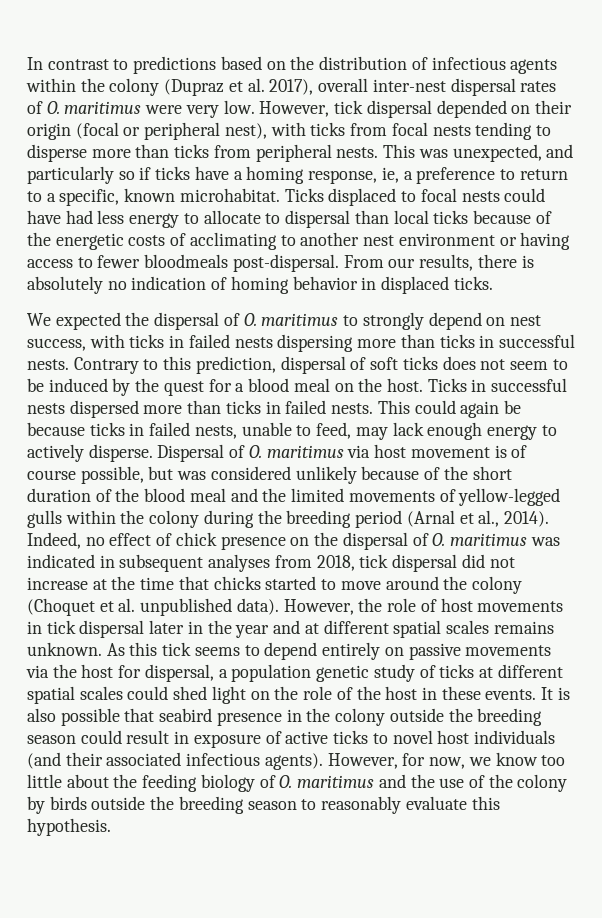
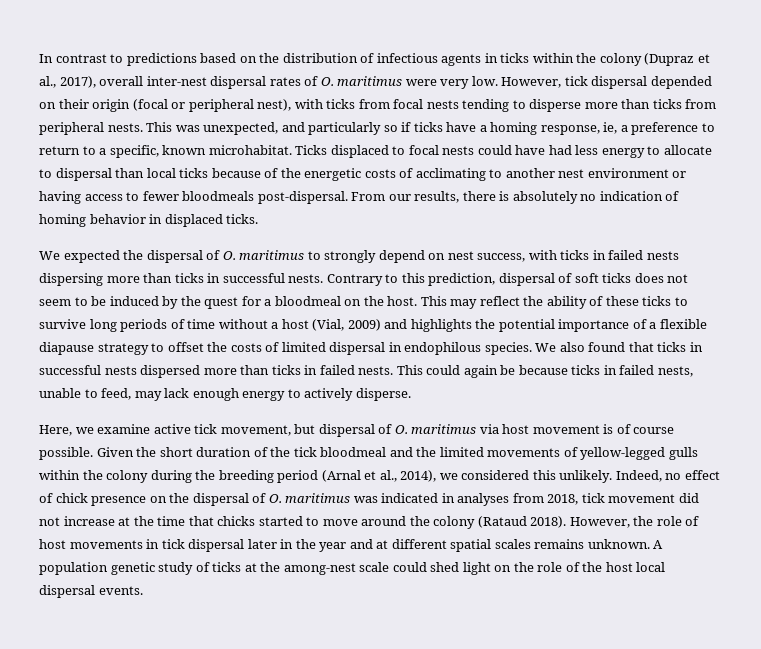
- In contrast to predictions based on the distribution of infectious agents within the colony (Dupraz et al. 2017), overall inter-nest dispersal rates of O. maritimus were very low.
+ In contrast to predictions based on the distribution of infectious agents in ticks within the colony (Dupraz et al., 2017), overall inter-nest dispersal rates of O. maritimus were very low.
- Contrary to this prediction, dispersal of soft ticks does not seem to be induced by the quest for a blood meal on the host.
+ Contrary to this prediction, dispersal of soft ticks does not seem to be induced by the quest for a bloodmeal on the host.
- Ticks in successful nests dispersed more than ticks in failed nests.
+ This may reflect the ability of these ticks to survive long periods of time without a host (Vial, 2009) and highlights the potential importance of a flexible diapause strategy to offset the costs of limited dispersal in endophilous species. We also found that ticks in successful nests dispersed more than ticks in failed nests.
- This could again be because ticks in failed nests, unable to feed, may lack enough energy to actively disperse. Dispersal of O. maritimus via host movement is of course possible, but was considered unlikely because of the short duration of the blood meal and the limited movements of yellow-legged gulls within the colony during the breeding period (Arnal et al., 2014).
+ This could again be because ticks in failed nests, unable to feed, may lack enough energy to actively disperse.
+ Here, we examine active tick movement, but dispersal of O. maritimus via host movement is of course possible. Given the short duration of the tick bloodmeal and the limited movements of yellow-legged gulls within the colony during the breeding period (Arnal et al., 2014), we considered this unlikely.
- Indeed, no effect of chick presence on the dispersal of O. maritimus was indicated in subsequent analyses from 2018, tick dispersal did not increase at the time that chicks started to move around the colony (Choquet et al. unpublished data).
+ Indeed, no effect of chick presence on the dispersal of O. maritimus was indicated in analyses from 2018, tick movement did not increase at the time that chicks started to move around the colony (Rataud 2018).
- As this tick seems to depend entirely on passive movements via the host for dispersal, a population genetic study of ticks at different spatial scales could shed light on the role of the host in these events. It is also possible that seabird presence in the colony outside the breeding season could result in exposure of active ticks to novel host individuals (and their associated infectious agents). However, for now, we know too little about the feeding biology of O. maritimus and the use of the colony by birds outside the breeding season to reasonably evaluate this hypothesis.
+ A population genetic study of ticks at the among-nest scale could shed light on the role of the host local dispersal events.

